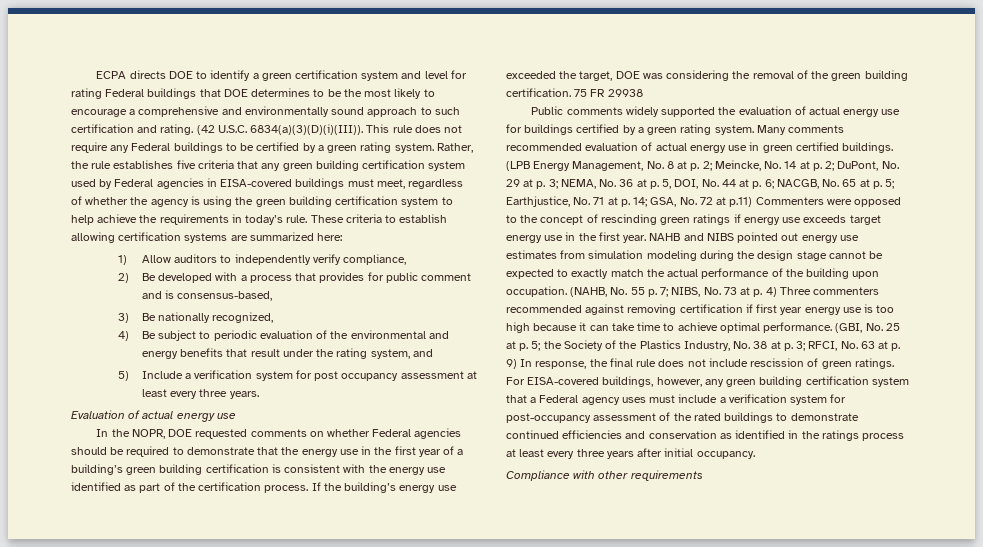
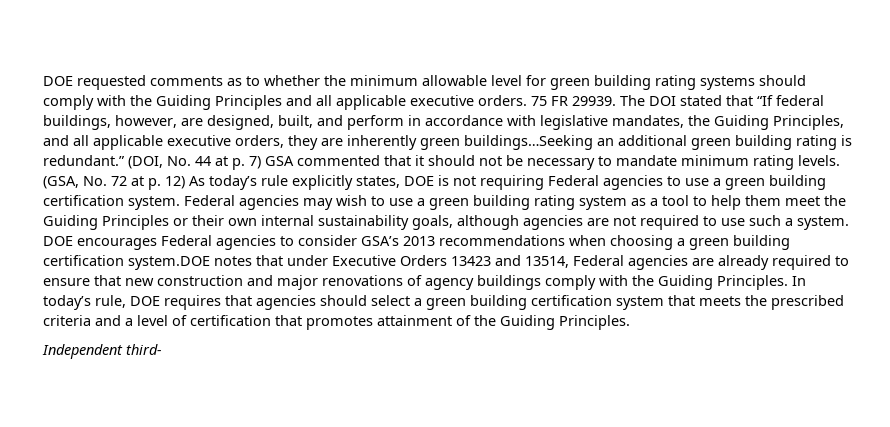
- ECPA directs DOE to identify a green certification system and level for rating Federal buildings that DOE determines to be the most likely to encourage a comprehensive and environmentally sound approach to such certification and rating. (42 U.S.C. 6834(a)(3)(D)(i)(III)). This rule does not require any Federal buildings to be certified by a green rating system. Rather, the rule establishes five criteria that any green building certification system used by Federal agencies in EISA-covered buildings must meet, regardless of whether the agency is using the green building certification system to help achieve the requirements in today’s rule. These criteria to establish allowing certification systems are summarized here:
- 1) Allow auditors to independently verify compliance,
- 2) Be developed with a process that provides for public comment and is consensus-based,
- 3) Be nationally recognized,
- 4) Be subject to periodic evaluation of the environmental and energy benefits that result under the rating system, and
- 5) Include a verification system for post occupancy assessment at least every three years.
- Evaluation of actual energy use
- In the NOPR, DOE requested comments on whether Federal agencies should be required to demonstrate that the energy use in the first year of a building’s green building certification is consistent with the energy use identified as part of the certification process. If the building’s energy use exceeded the target, DOE was considering the removal of the green building certification. 75 FR 29938
- Public comments widely supported the evaluation of actual energy use for buildings certified by a green rating system. Many comments recommended evaluation of actual energy use in green certified buildings. (LPB Energy Management, No. 8 at p. 2; Meincke, No. 14 at p. 2; DuPont, No. 29 at p. 3; NEMA, No. 36 at p. 5, DOI, No. 44 at p. 6; NACGB, No. 65 at p. 5; Earthjustice, No. 71 at p. 14; GSA, No. 72 at p.11) Commenters were opposed to the concept of rescinding green ratings if energy use exceeds target energy use in the first year. NAHB and NIBS pointed out energy use estimates from simulation modeling during the design stage cannot be expected to exactly match the actual performance of the building upon occupation. (NAHB, No. 55 p. 7; NIBS, No. 73 at p. 4) Three commenters recommended against removing certification if first year energy use is too high because it can take time to achieve optimal performance. (GBI, No. 25 at p. 5; the Society of the Plastics Industry, No. 38 at p. 3; RFCI, No. 63 at p. 9) In response, the final rule does not include rescission of green ratings. For EISA-covered buildings, however, any green building certification system that a Federal agency uses must include a verification system for post-occupancy assessment of the rated buildings to demonstrate continued efficiencies and conservation as identified in the ratings process at least every three years after initial occupancy.
- Compliance with other requirements
+ DOE requested comments as to whether the minimum allowable level for green building rating systems should comply with the Guiding Principles and all applicable executive orders. 75 FR 29939. The DOI stated that “If federal buildings, however, are designed, built, and perform in accordance with legislative mandates, the Guiding Principles, and all applicable executive orders, they are inherently green buildings…Seeking an additional green building rating is redundant.” (DOI, No. 44 at p. 7) GSA commented that it should not be necessary to mandate minimum rating levels. (GSA, No. 72 at p. 12) As today’s rule explicitly states, DOE is not requiring Federal agencies to use a green building certification system. Federal agencies may wish to use a green building rating system as a tool to help them meet the Guiding Principles or their own internal sustainability goals, although agencies are not required to use such a system. DOE encourages Federal agencies to consider GSA’s 2013 recommendations when choosing a green building certification system.DOE notes that under Executive Orders 13423 and 13514, Federal agencies are already required to ensure that new construction and major renovations of agency buildings comply with the Guiding Principles. In today’s rule, DOE requires that agencies should select a green building certification system that meets the prescribed criteria and a level of certification that promotes attainment of the Guiding Principles.
+ Independent third-

